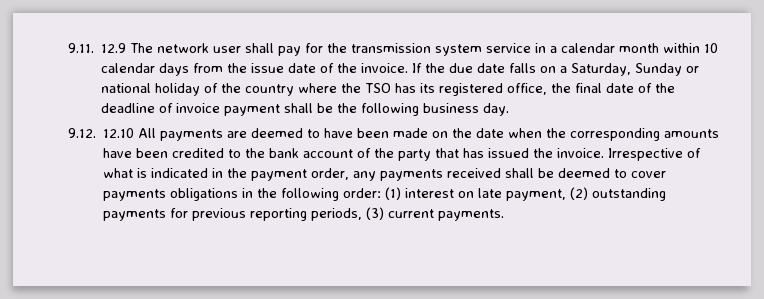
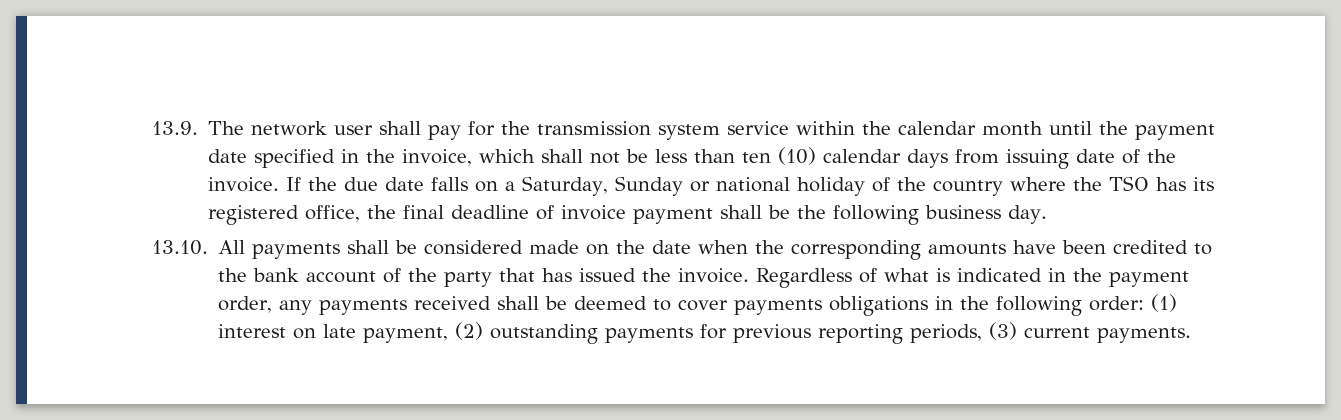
- 9.11. 12.9 The network user shall pay for the transmission system service in a calendar month within 10 calendar days from the issue date of the invoice.
+ 13.9. The network user shall pay for the transmission system service within the calendar month until the payment date specified in the invoice, which shall not be less than ten (10) calendar days from issuing date of the invoice.
- If the due date falls on a Saturday, Sunday or national holiday of the country where the TSO has its registered office, the final date of the deadline of invoice payment shall be the following business day.
+ If the due date falls on a Saturday, Sunday or national holiday of the country where the TSO has its registered office, the final deadline of invoice payment shall be the following business day.
- 9.12. 12.10 All payments are deemed to have been made on the date when the corresponding amounts have been credited to the bank account of the party that has issued the invoice.
+ 13.10. All payments shall be considered made on the date when the corresponding amounts have been credited to the bank account of the party that has issued the invoice.
- Irrespective of what is indicated in the payment order, any payments received shall be deemed to cover payments obligations in the following order: (1) interest on late payment, (2) outstanding payments for previous reporting periods, (3) current payments.
+ Regardless of what is indicated in the payment order, any payments received shall be deemed to cover payments obligations in the following order: (1) interest on late payment, (2) outstanding payments for previous reporting periods, (3) current payments.

